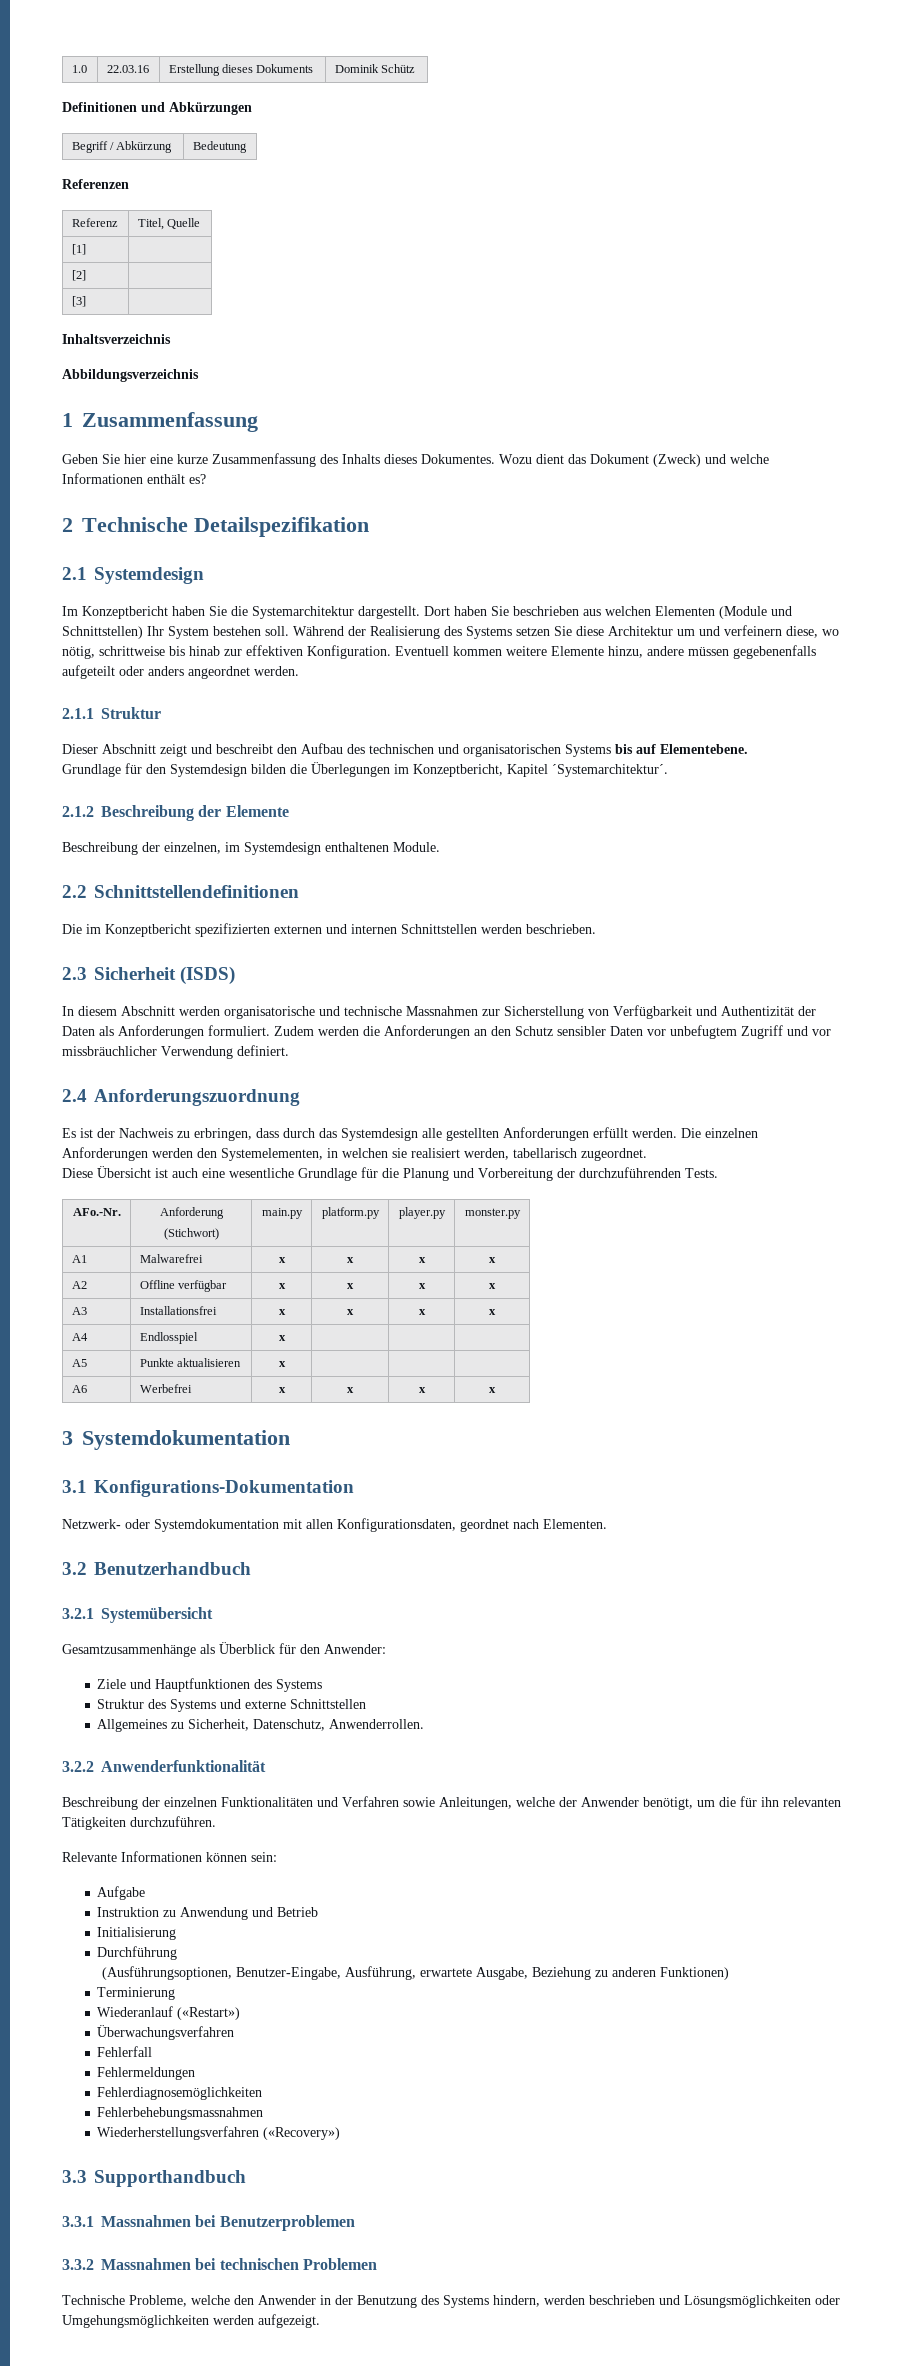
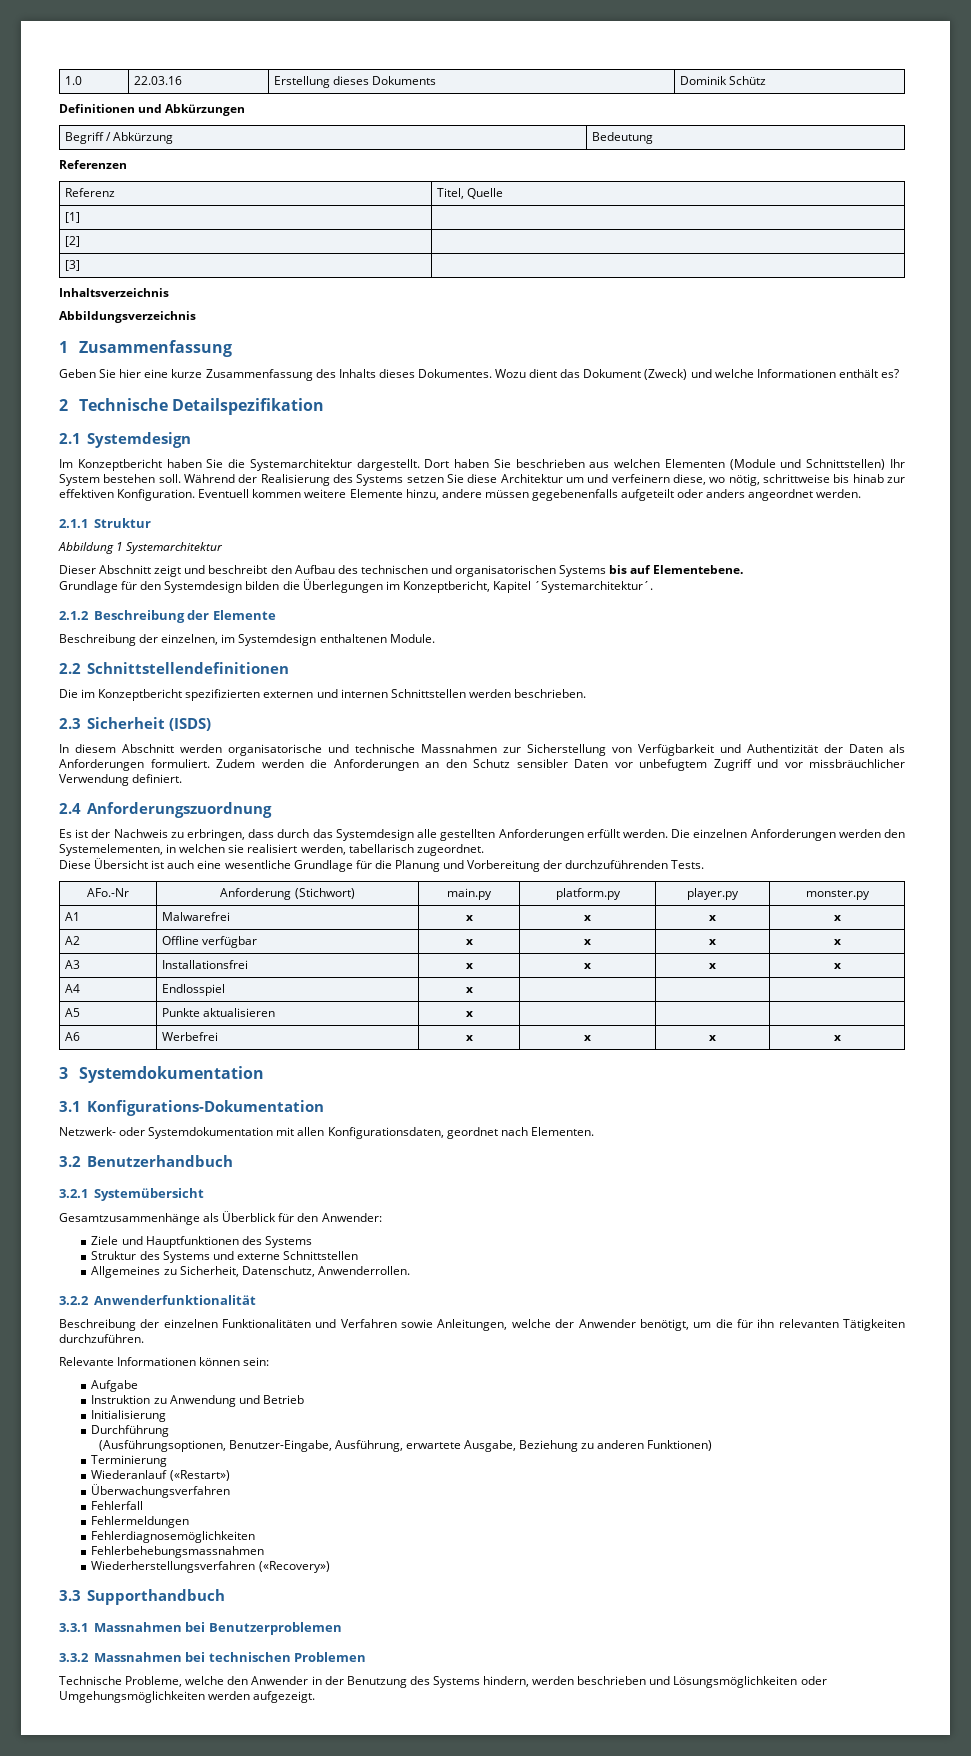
+ Abbildung 1 Systemarchitektur
- AFo.-Nr. | Anforderung
- (Stichwort) | main.py | platform.py | player.py | monster.py
+ AFo.-Nr | Anforderung (Stichwort) | main.py | platform.py | player.py | monster.py

